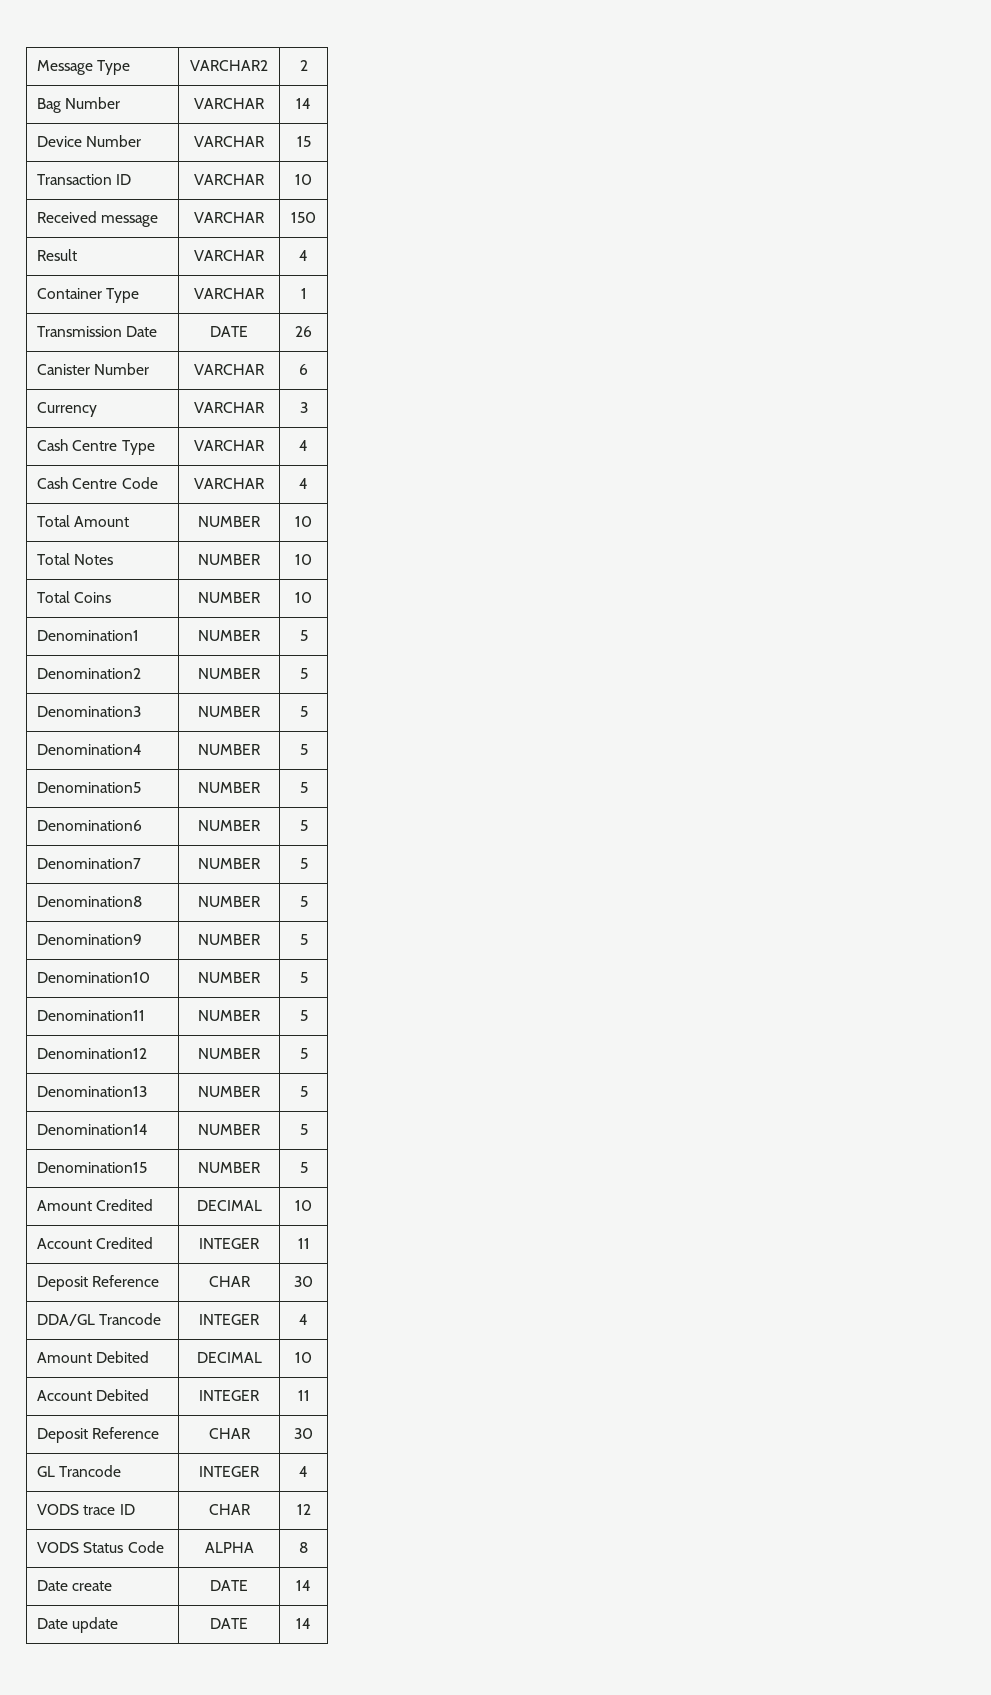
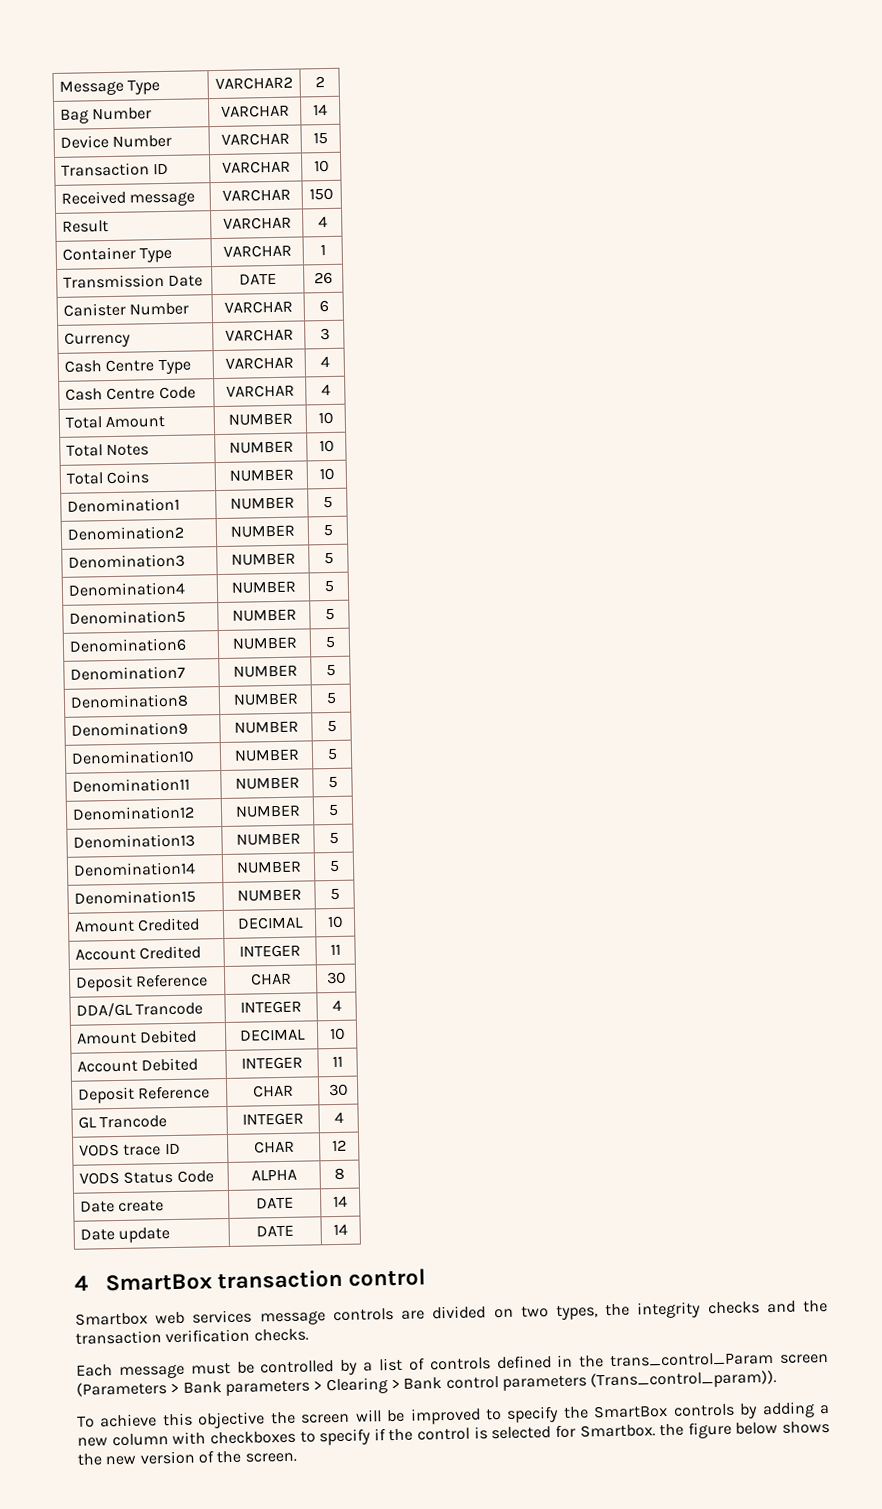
+ 4 SmartBox transaction control
+ Smartbox web services message controls are divided on two types, the integrity checks and the transaction verification checks.
+ Each message must be controlled by a list of controls defined in the trans_control_Param screen (Parameters > Bank parameters > Clearing > Bank control parameters (Trans_control_param)).
+ To achieve this objective the screen will be improved to specify the SmartBox controls by adding a new column with checkboxes to specify if the control is selected for Smartbox. the figure below shows the new version of the screen.

